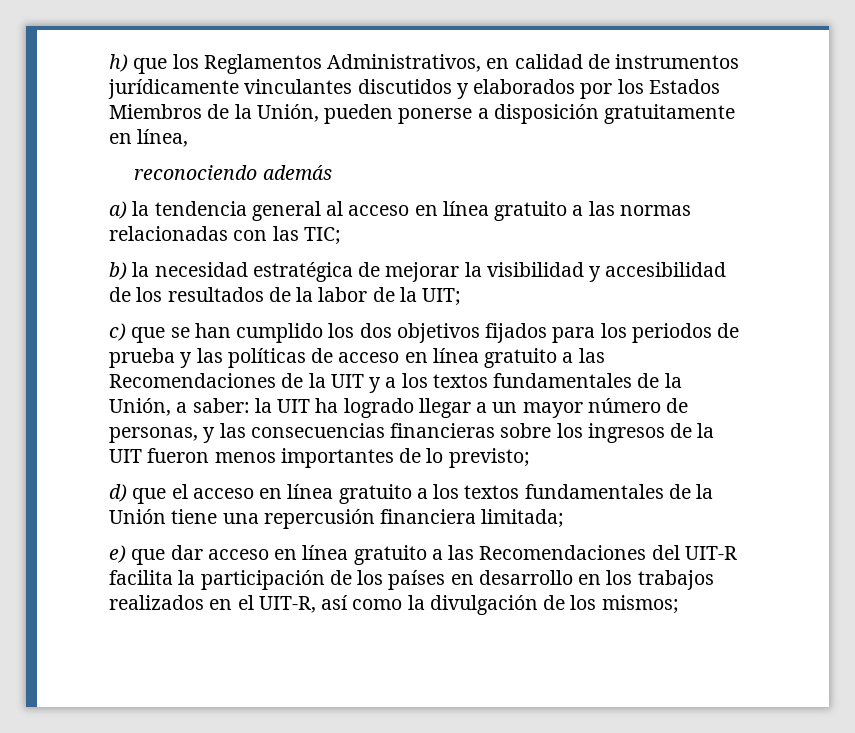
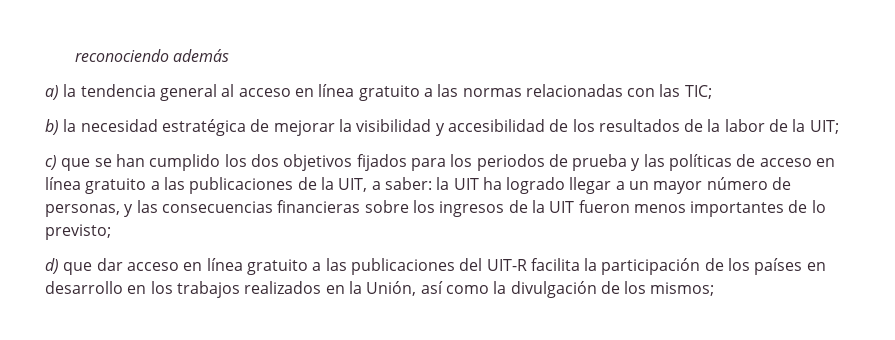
- h) que los Reglamentos Administrativos, en calidad de instrumentos jurídicamente vinculantes discutidos y elaborados por los Estados Miembros de la Unión, pueden ponerse a disposición gratuitamente en línea,
- c) que se han cumplido los dos objetivos fijados para los periodos de prueba y las políticas de acceso en línea gratuito a las Recomendaciones de la UIT y a los textos fundamentales de la Unión, a saber: la UIT ha logrado llegar a un mayor número de personas, y las consecuencias financieras sobre los ingresos de la UIT fueron menos importantes de lo previsto;
+ c) que se han cumplido los dos objetivos fijados para los periodos de prueba y las políticas de acceso en línea gratuito a las publicaciones de la UIT, a saber: la UIT ha logrado llegar a un mayor número de personas, y las consecuencias financieras sobre los ingresos de la UIT fueron menos importantes de lo previsto;
- d) que el acceso en línea gratuito a los textos fundamentales de la Unión tiene una repercusión financiera limitada;
- e) que dar acceso en línea gratuito a las Recomendaciones del UIT-R facilita la participación de los países en desarrollo en los trabajos realizados en el UIT-R, así como la divulgación de los mismos;
+ d) que dar acceso en línea gratuito a las publicaciones del UIT-R facilita la participación de los países en desarrollo en los trabajos realizados en la Unión, así como la divulgación de los mismos;

